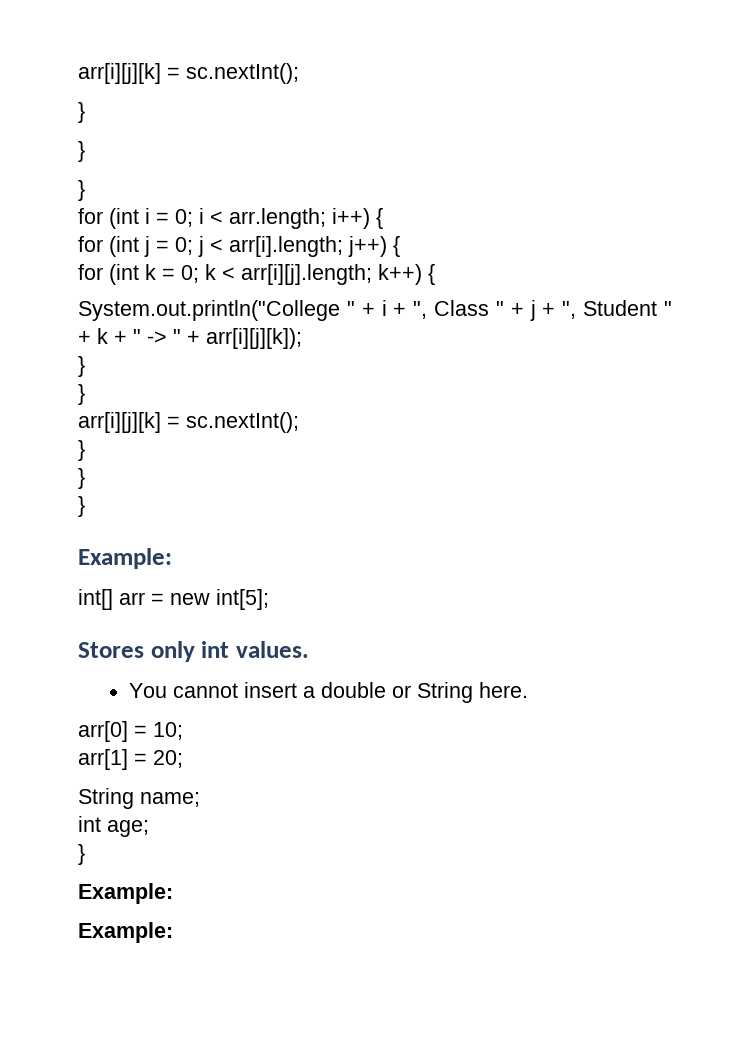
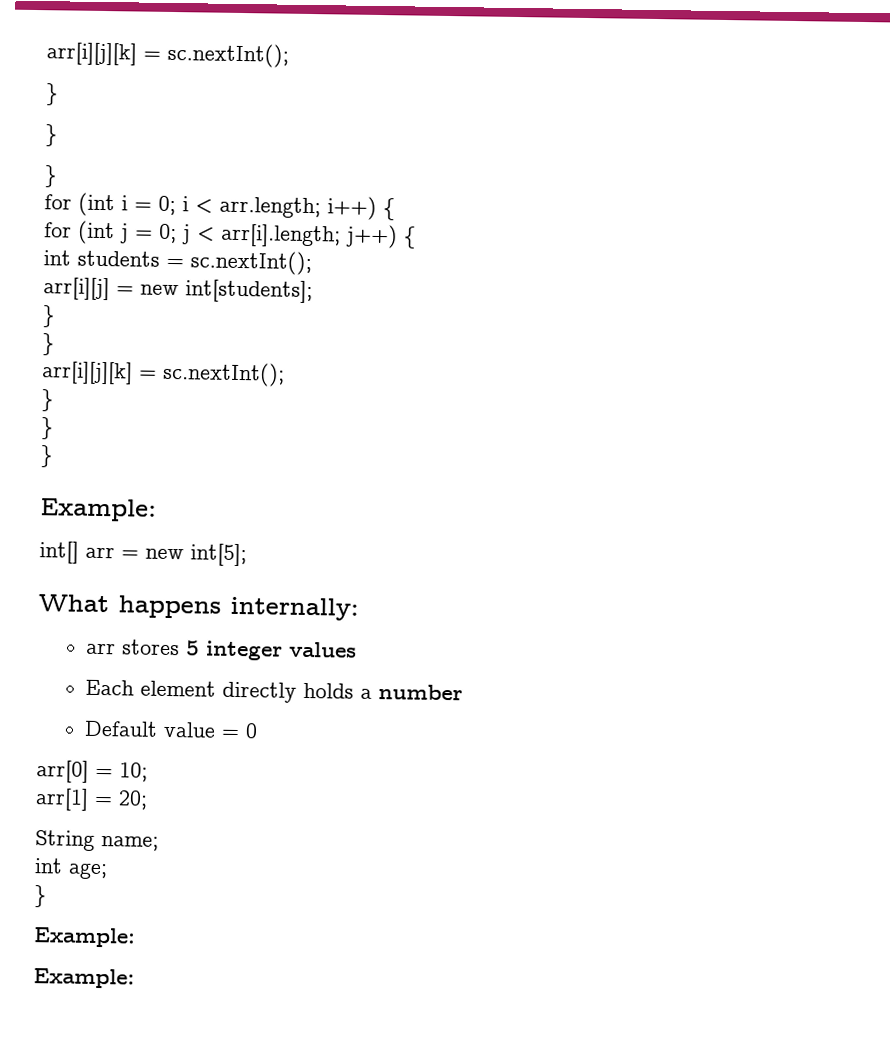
- for (int k = 0; k < arr[i][j].length; k++) {
- System.out.println("College " + i + ", Class " + j + ", Student " + k + " -> " + arr[i][j][k]);
+ int students = sc.nextInt();
+ arr[i][j] = new int[students];
- Stores only int values.
- You cannot insert a double or String here.
+ What happens internally:
+ arr stores 5 integer values
+ Each element directly holds a number
+ Default value = 0

